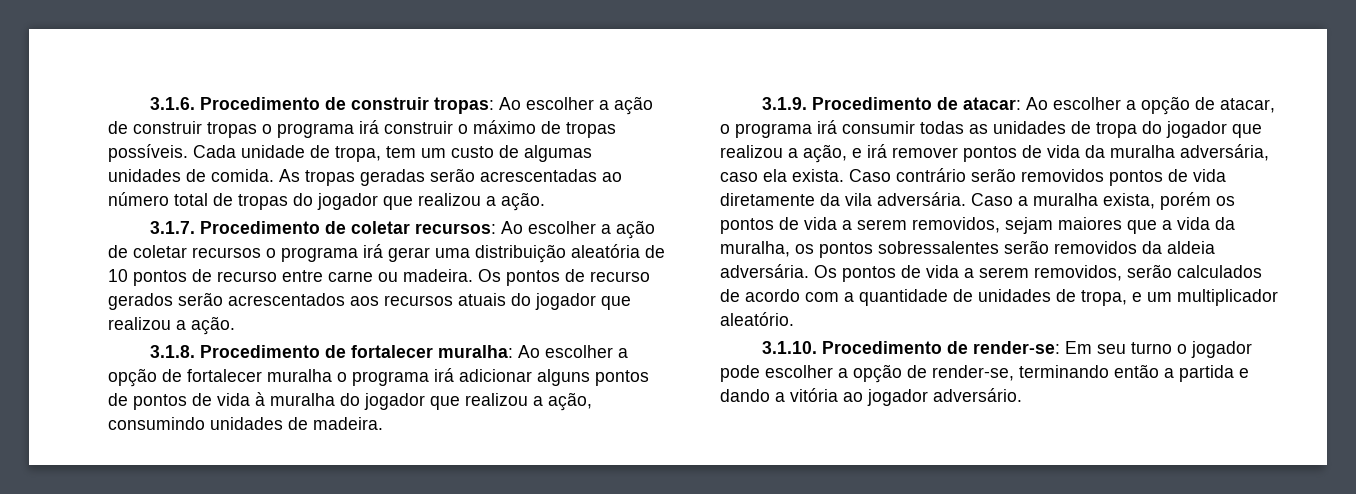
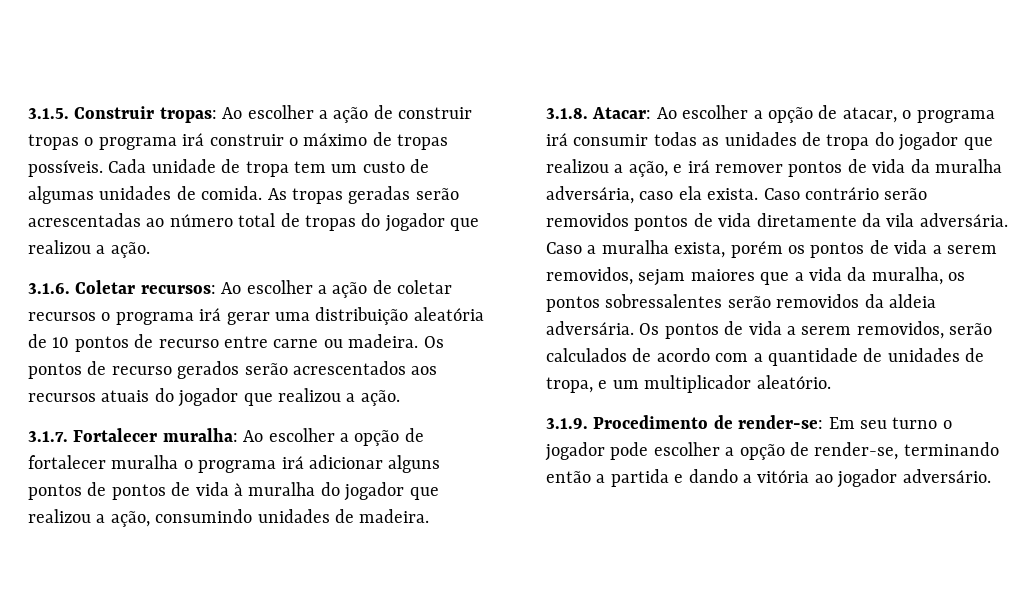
- 3.1.6. Procedimento de construir tropas: Ao escolher a ação de construir tropas o programa irá construir o máximo de tropas possíveis.
+ 3.1.5. Construir tropas: Ao escolher a ação de construir tropas o programa irá construir o máximo de tropas possíveis.
- Cada unidade de tropa, tem um custo de algumas unidades de comida.
+ Cada unidade de tropa tem um custo de algumas unidades de comida.
- 3.1.7. Procedimento de coletar recursos: Ao escolher a ação de coletar recursos o programa irá gerar uma distribuição aleatória de 10 pontos de recurso entre carne ou madeira.
+ 3.1.6. Coletar recursos: Ao escolher a ação de coletar recursos o programa irá gerar uma distribuição aleatória de 10 pontos de recurso entre carne ou madeira.
- 3.1.8. Procedimento de fortalecer muralha: Ao escolher a opção de fortalecer muralha o programa irá adicionar alguns pontos de pontos de vida à muralha do jogador que realizou a ação, consumindo unidades de madeira.
+ 3.1.7. Fortalecer muralha: Ao escolher a opção de fortalecer muralha o programa irá adicionar alguns pontos de pontos de vida à muralha do jogador que realizou a ação, consumindo unidades de madeira.
- 3.1.9. Procedimento de atacar: Ao escolher a opção de atacar, o programa irá consumir todas as unidades de tropa do jogador que realizou a ação, e irá remover pontos de vida da muralha adversária, caso ela exista.
+ 3.1.8. Atacar: Ao escolher a opção de atacar, o programa irá consumir todas as unidades de tropa do jogador que realizou a ação, e irá remover pontos de vida da muralha adversária, caso ela exista.
- 3.1.10. Procedimento de render-se: Em seu turno o jogador pode escolher a opção de render-se, terminando então a partida e dando a vitória ao jogador adversário.
+ 3.1.9. Procedimento de render-se: Em seu turno o jogador pode escolher a opção de render-se, terminando então a partida e dando a vitória ao jogador adversário.

